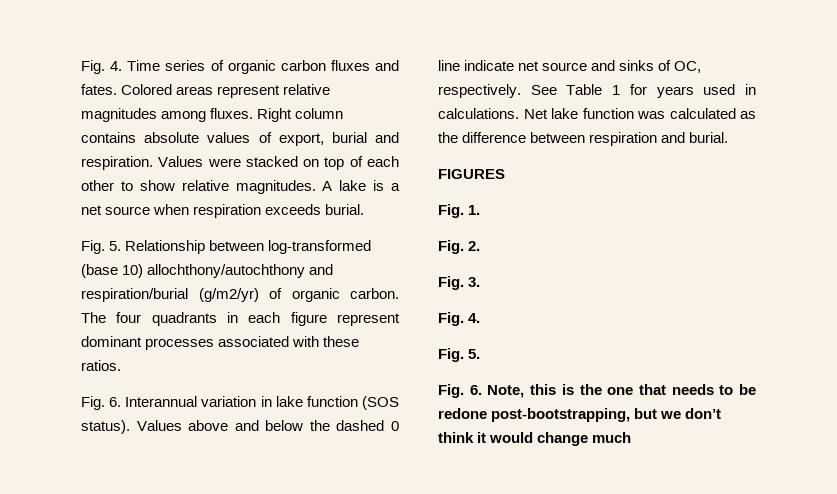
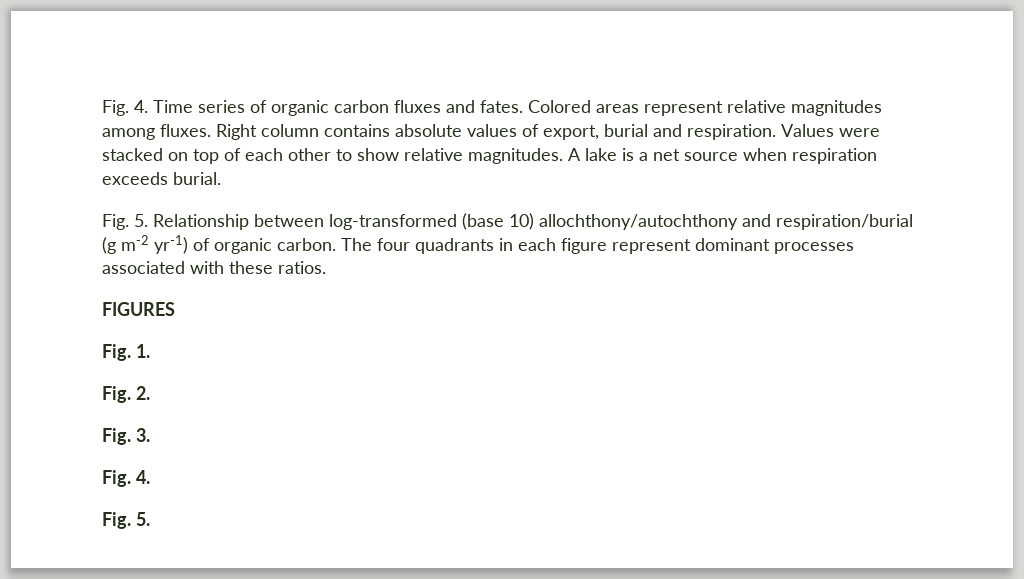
- Fig. 5. Relationship between log-transformed (base 10) allochthony/autochthony and respiration/burial (g/m2/yr) of organic carbon.
+ Fig. 5. Relationship between log-transformed (base 10) allochthony/autochthony and respiration/burial (g m-2 yr-1) of organic carbon.
- Fig. 6. Interannual variation in lake function (SOS status). Values above and below the dashed 0 line indicate net source and sinks of OC, respectively. See Table 1 for years used in calculations. Net lake function was calculated as the difference between respiration and burial.
- Fig. 6. Note, this is the one that needs to be redone post-bootstrapping, but we don’t think it would change much

